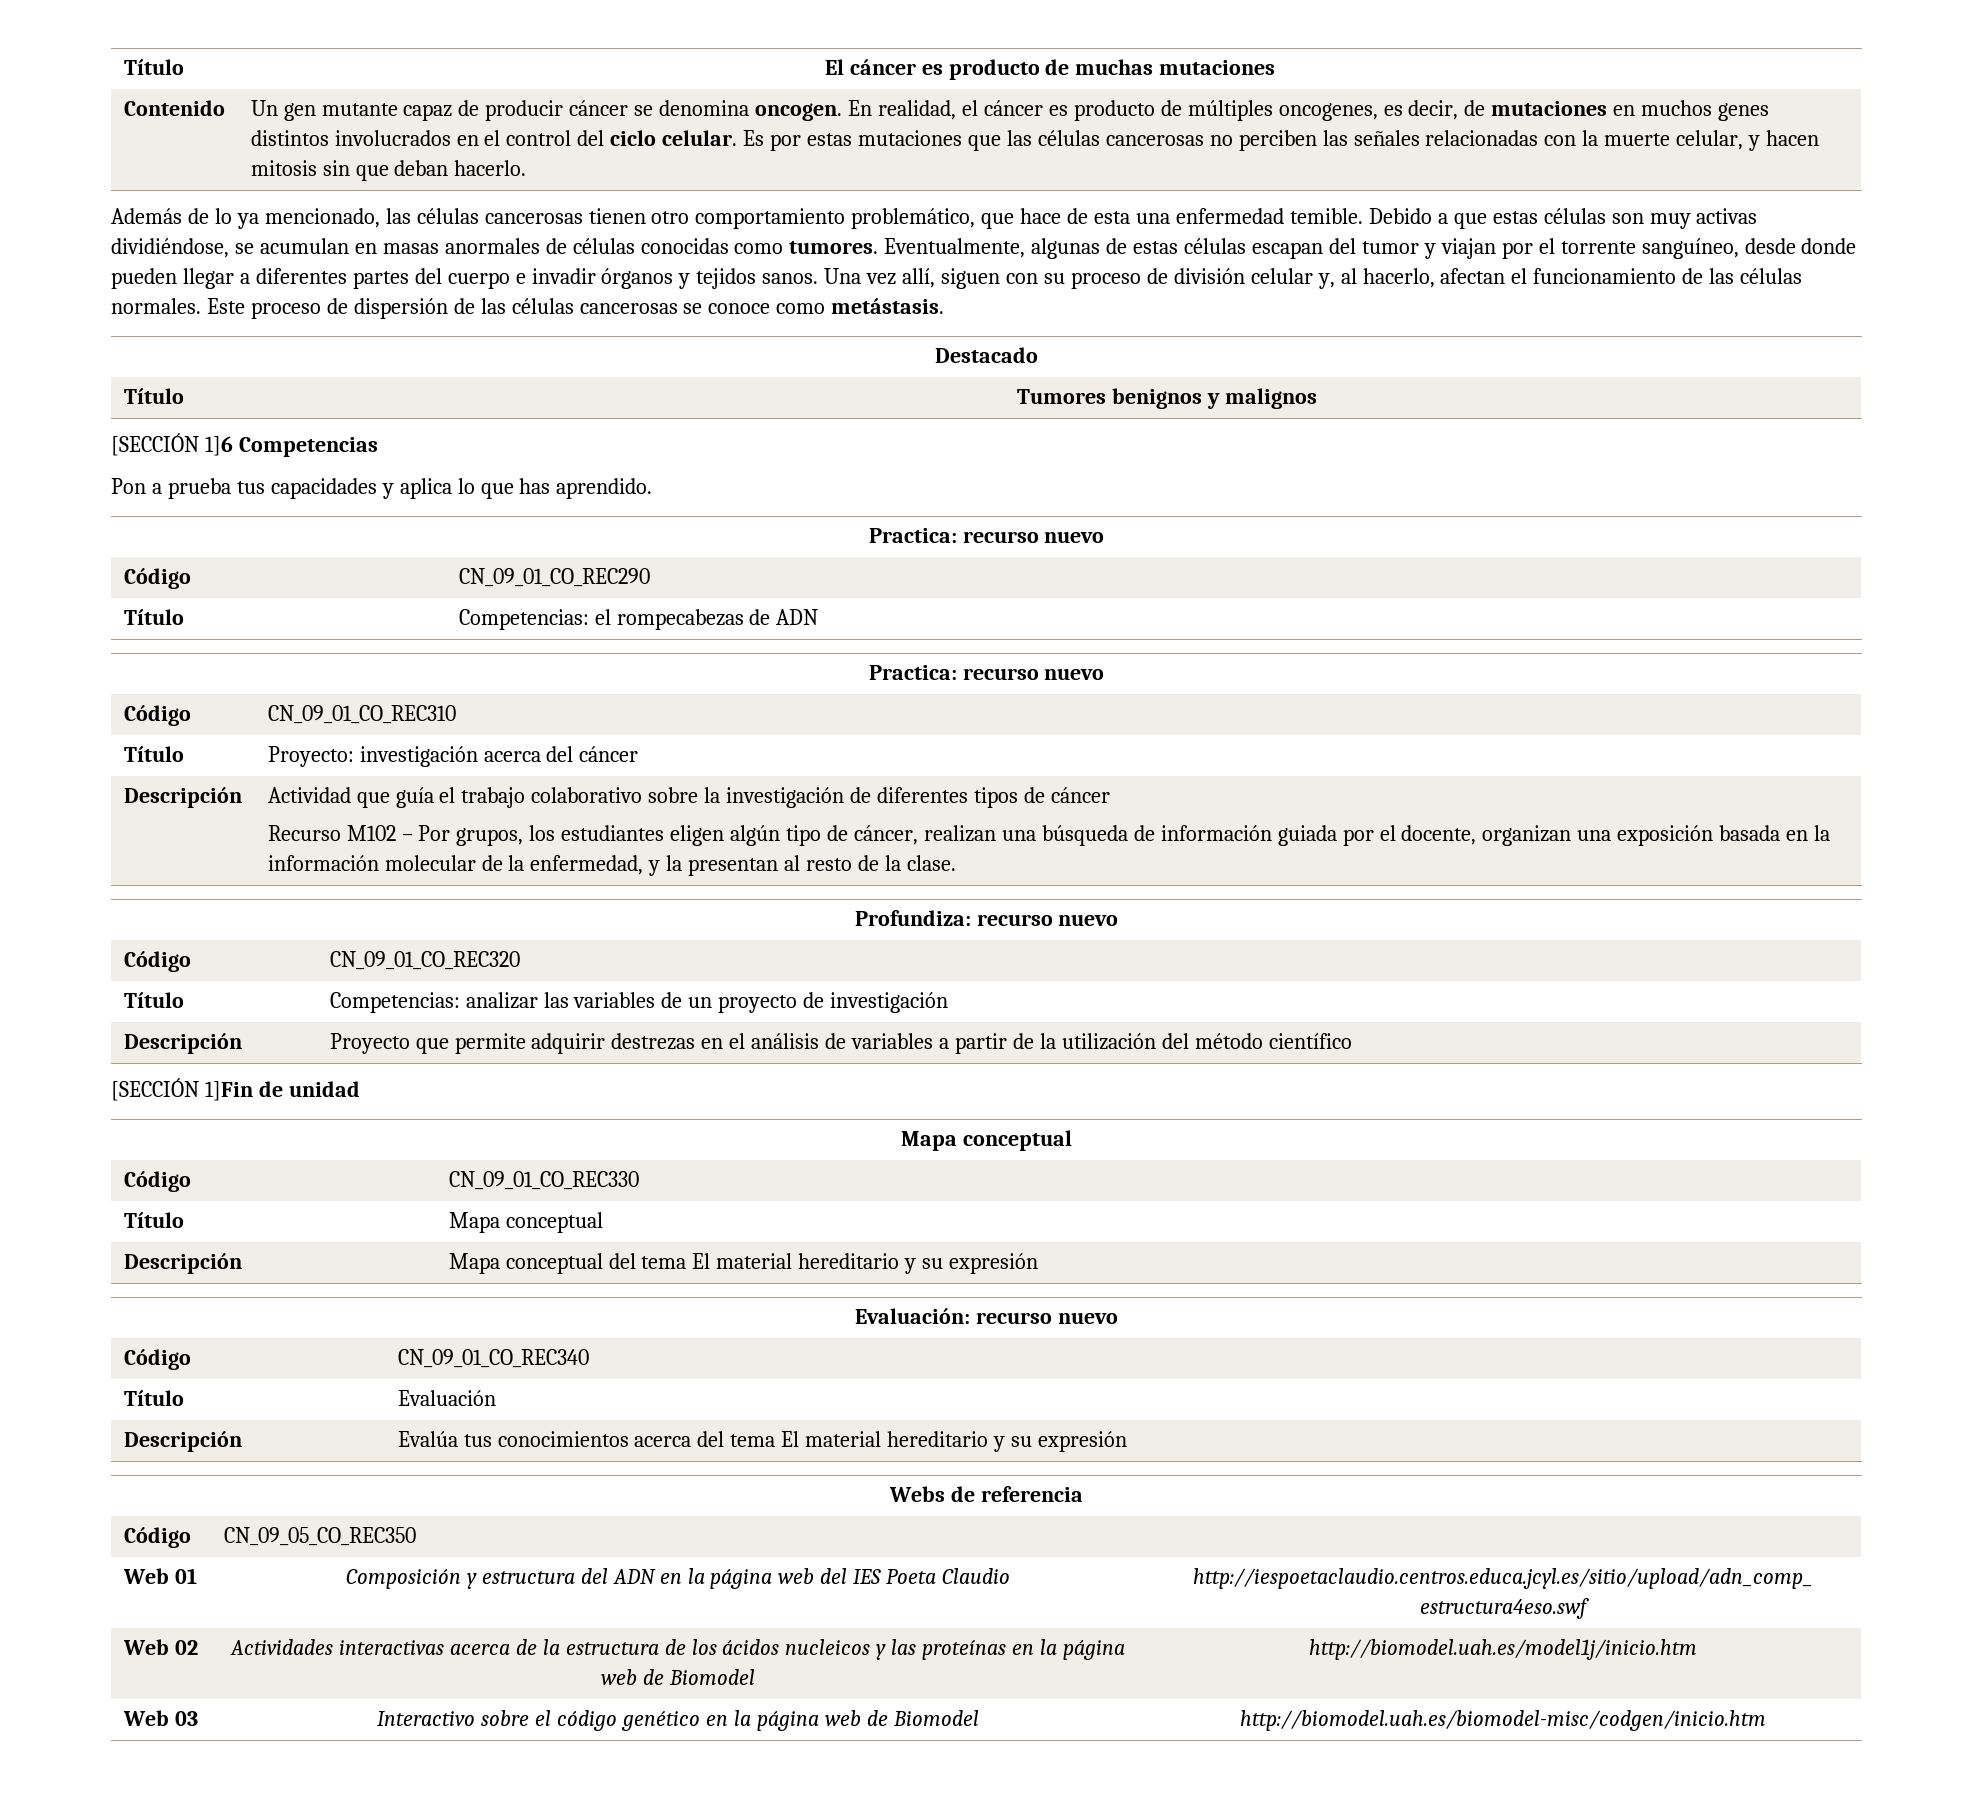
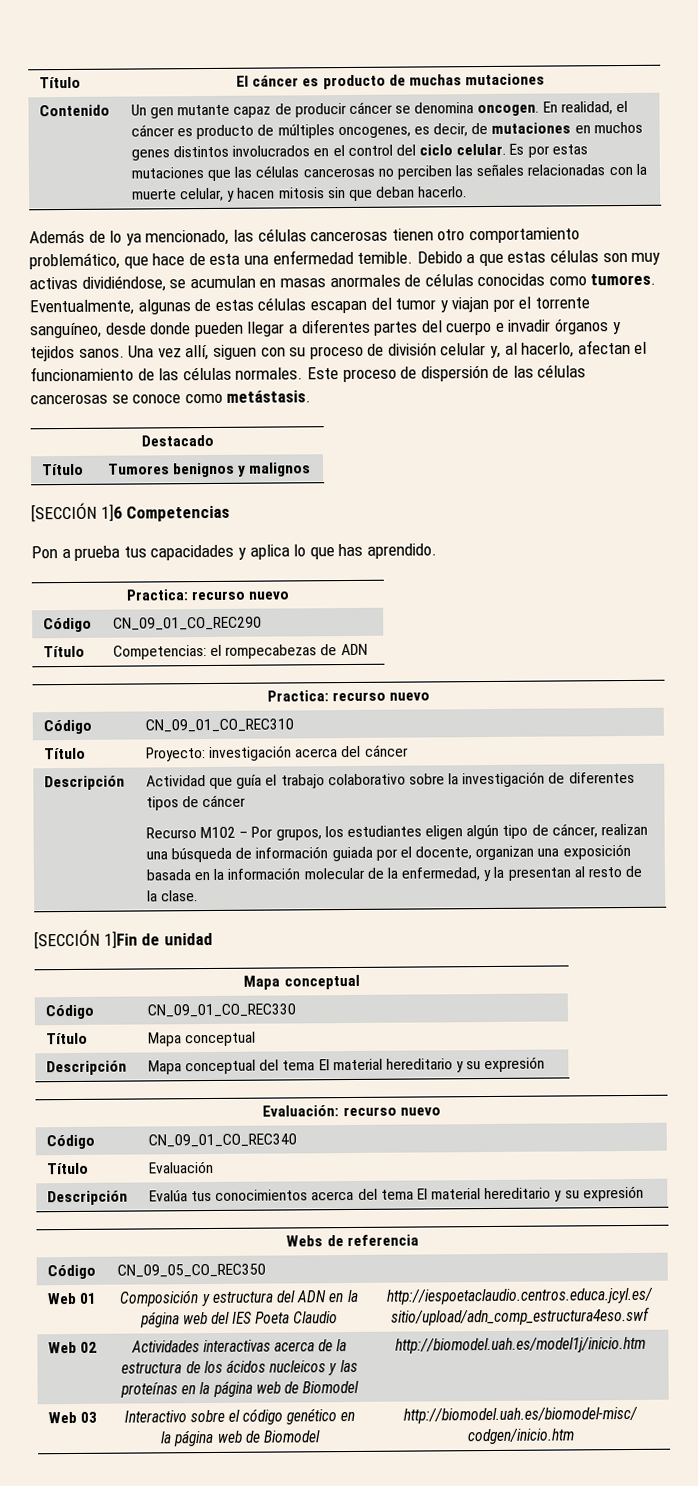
- Profundiza: recurso nuevo
- Código | CN_09_01_CO_REC320
- Título | Competencias: analizar las variables de un proyecto de investigación
- Descripción | Proyecto que permite adquirir destrezas en el análisis de variables a partir de la utilización del método científico

